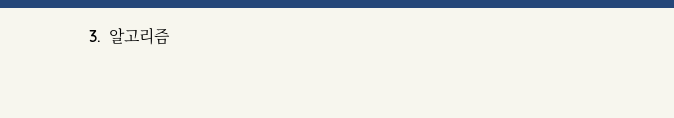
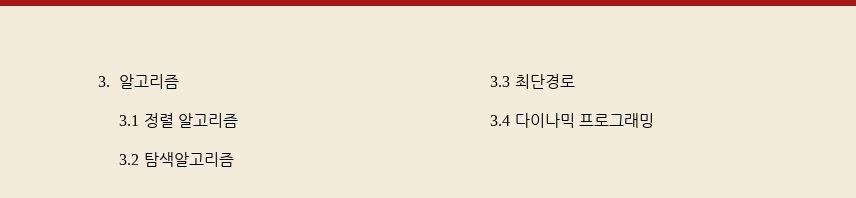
+ 3.1 정렬 알고리즘
+ 3.2 탐색알고리즘
+ 3.3 최단경로
+ 3.4 다이나믹 프로그래밍

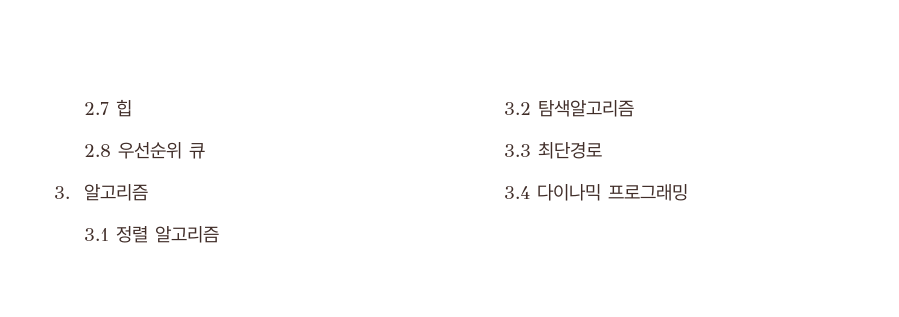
+ 2.7 힙
+ 2.8 우선순위 큐

